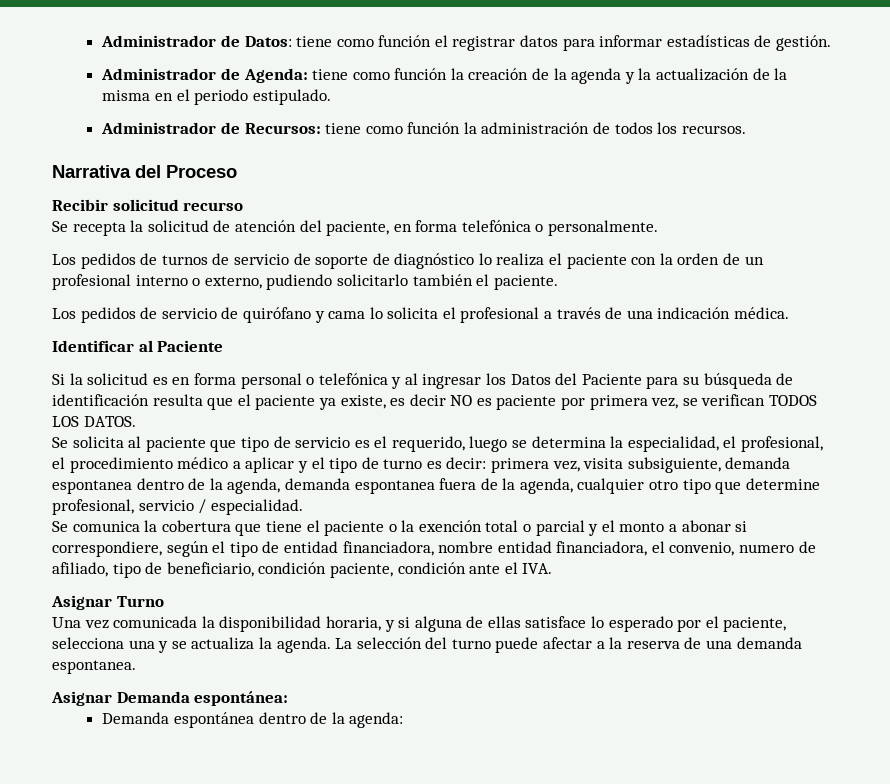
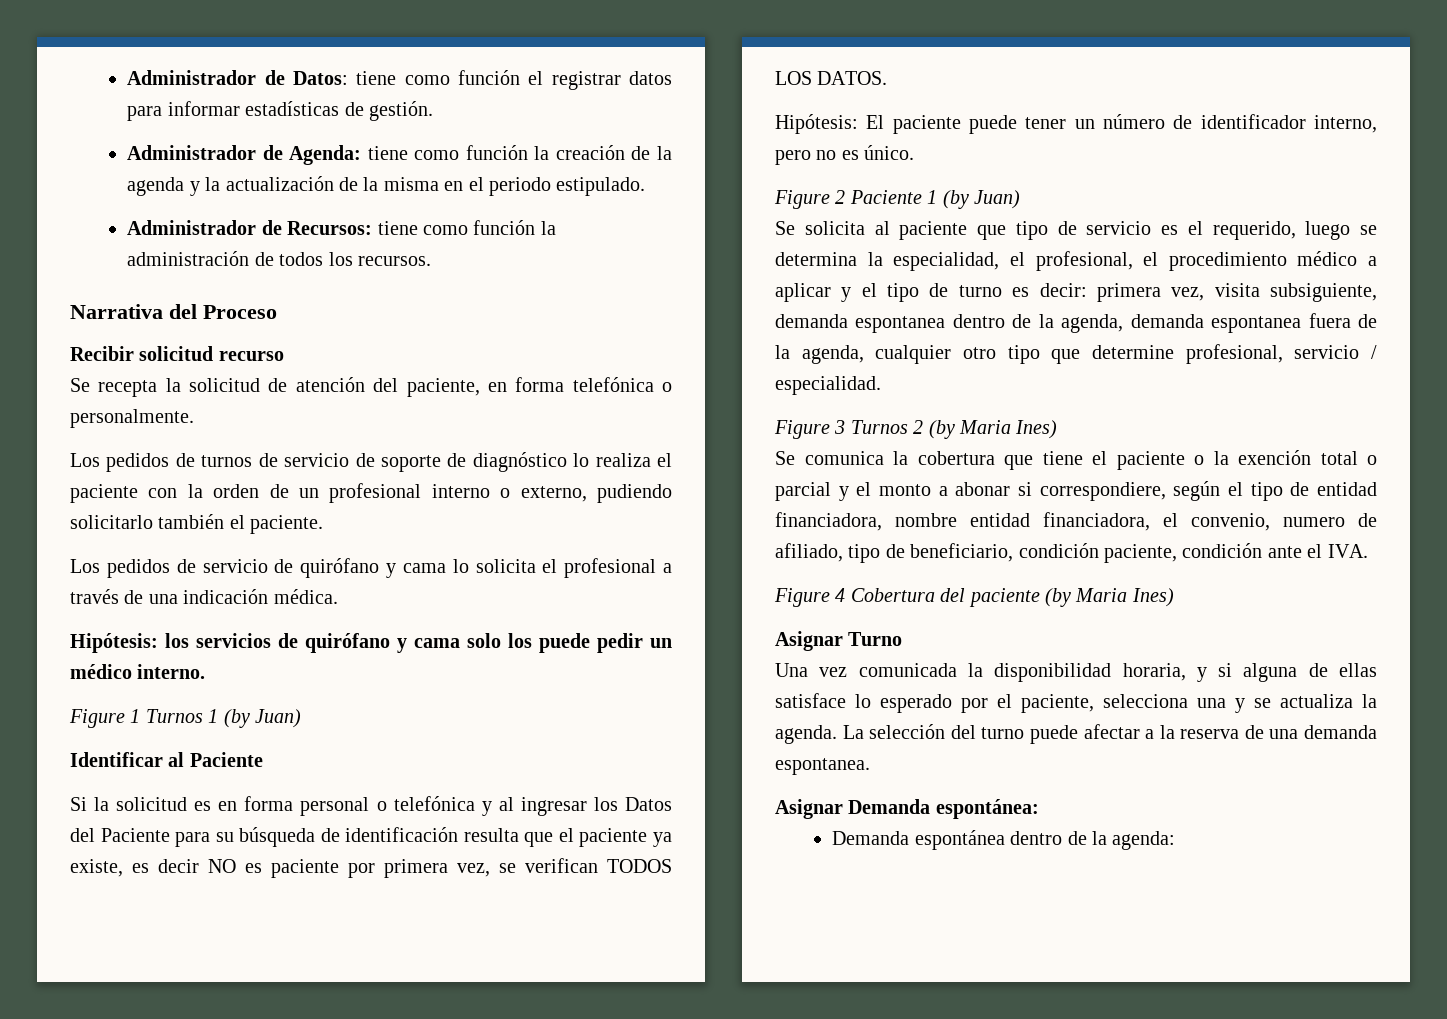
+ Hipótesis: los servicios de quirófano y cama solo los puede pedir un médico interno.
+ Figure 1 Turnos 1 (by Juan)
+ Hipótesis: El paciente puede tener un número de identificador interno, pero no es único.
+ Figure 2 Paciente 1 (by Juan)
+ Figure 3 Turnos 2 (by Maria Ines)
+ Figure 4 Cobertura del paciente (by Maria Ines)

